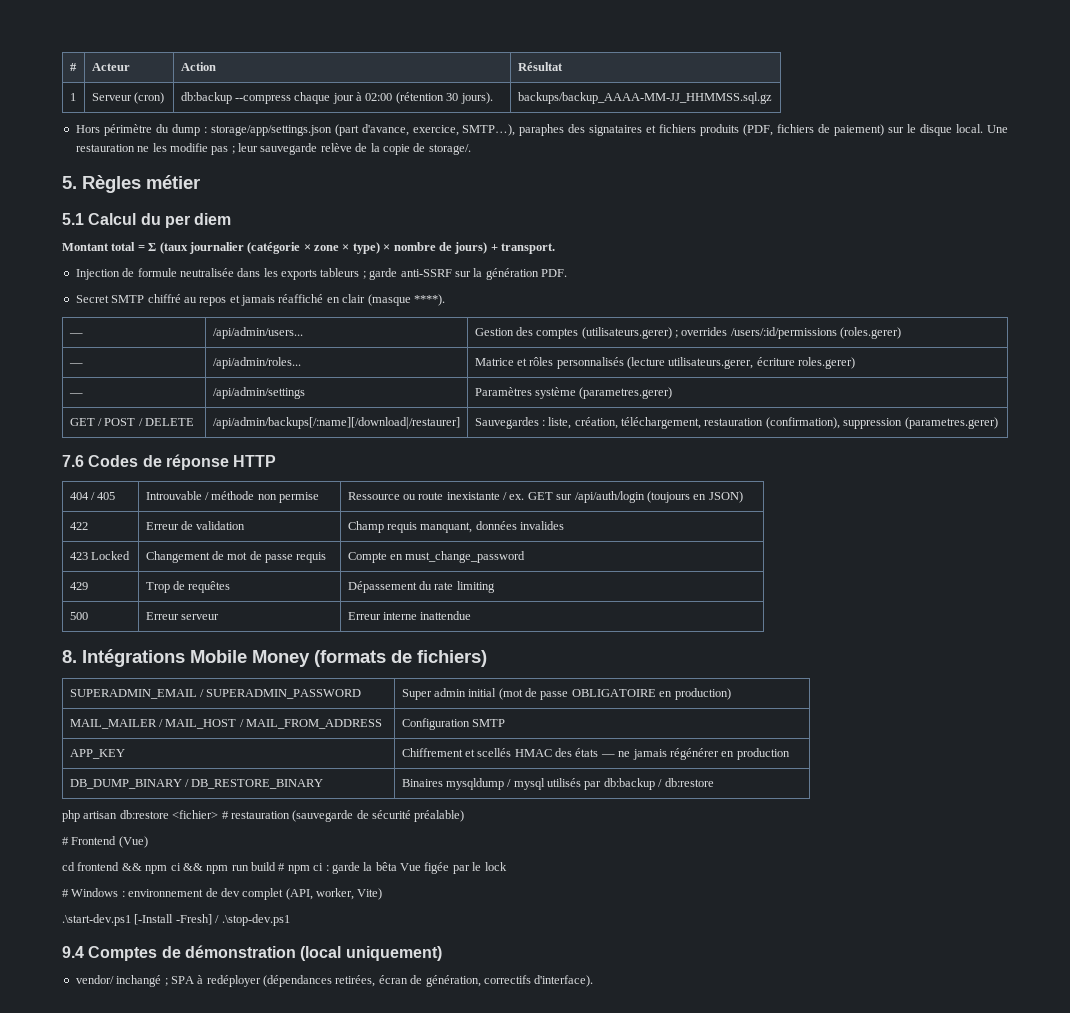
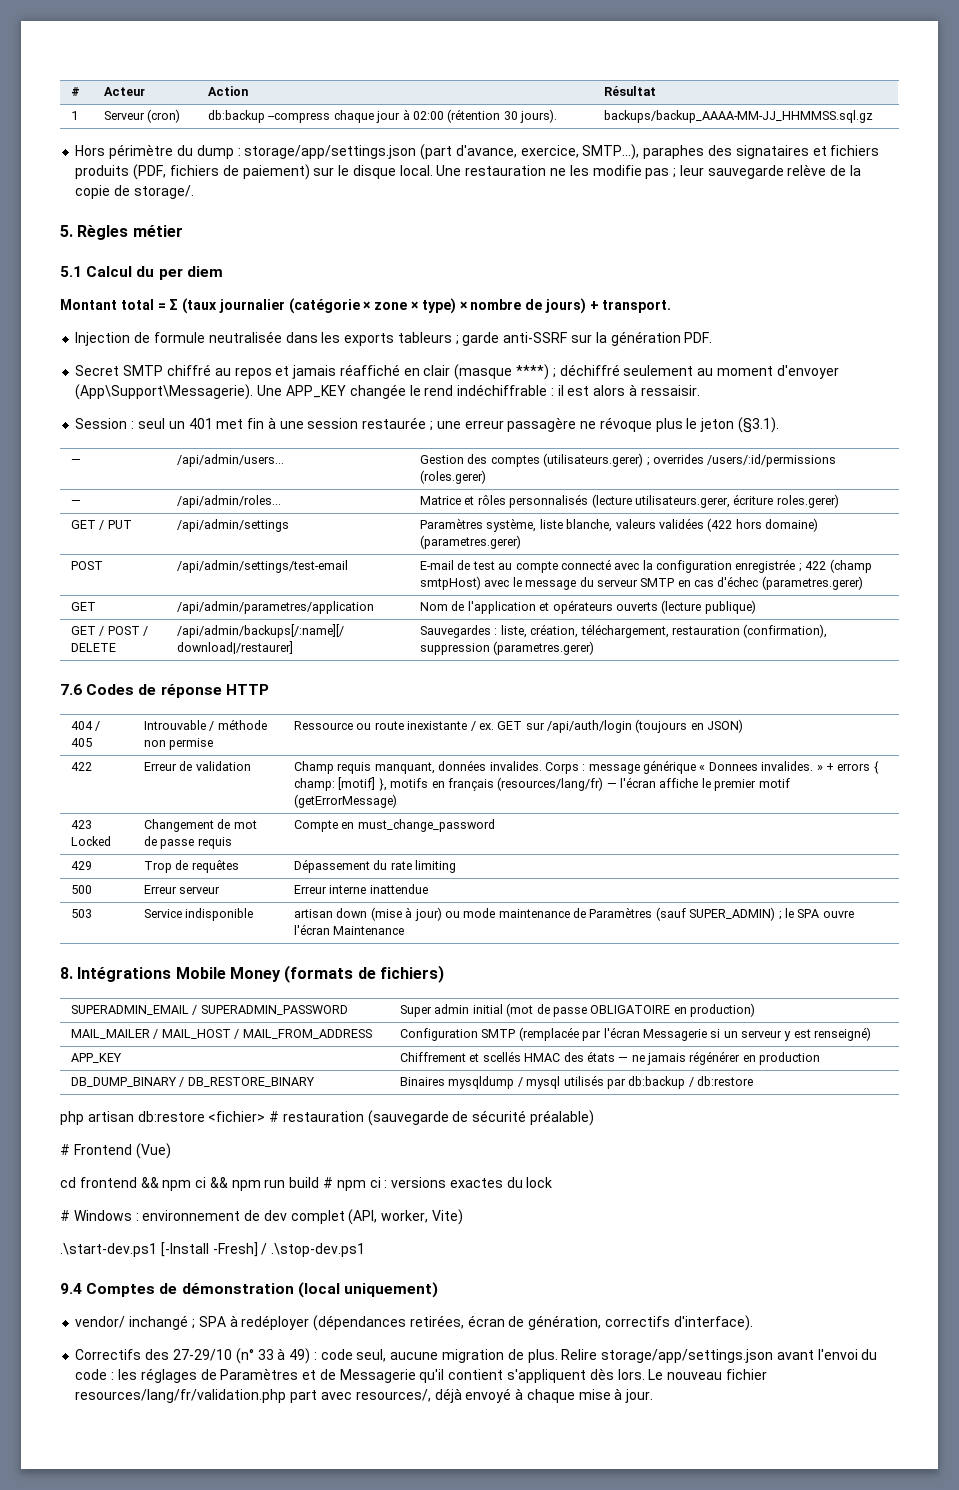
- Secret SMTP chiffré au repos et jamais réaffiché en clair (masque ****).
+ Secret SMTP chiffré au repos et jamais réaffiché en clair (masque ****) ; déchiffré seulement au moment d'envoyer (App\Support\Messagerie). Une APP_KEY changée le rend indéchiffrable : il est alors à ressaisir.
+ Session : seul un 401 met fin à une session restaurée ; une erreur passagère ne révoque plus le jeton (§3.1).
- — | /api/admin/settings | Paramètres système (parametres.gerer)
+ GET / PUT | /api/admin/settings | Paramètres système, liste blanche, valeurs validées (422 hors domaine) (parametres.gerer)
+ POST | /api/admin/settings/test-email | E-mail de test au compte connecté avec la configuration enregistrée ; 422 (champ smtpHost) avec le message du serveur SMTP en cas d'échec (parametres.gerer)
+ GET | /api/admin/parametres/application | Nom de l'application et opérateurs ouverts (lecture publique)
- 422 | Erreur de validation | Champ requis manquant, données invalides
+ 422 | Erreur de validation | Champ requis manquant, données invalides. Corps : message générique « Donnees invalides. » + errors { champ: [motif] }, motifs en français (resources/lang/fr) — l'écran affiche le premier motif (getErrorMessage)
+ 503 | Service indisponible | artisan down (mise à jour) ou mode maintenance de Paramètres (sauf SUPER_ADMIN) ; le SPA ouvre l'écran Maintenance
- MAIL_MAILER / MAIL_HOST / MAIL_FROM_ADDRESS | Configuration SMTP
+ MAIL_MAILER / MAIL_HOST / MAIL_FROM_ADDRESS | Configuration SMTP (remplacée par l'écran Messagerie si un serveur y est renseigné)
- cd frontend && npm ci && npm run build # npm ci : garde la bêta Vue figée par le lock
+ cd frontend && npm ci && npm run build # npm ci : versions exactes du lock
+ Correctifs des 27-29/10 (n° 33 à 49) : code seul, aucune migration de plus. Relire storage/app/settings.json avant l'envoi du code : les réglages de Paramètres et de Messagerie qu'il contient s'appliquent dès lors. Le nouveau fichier resources/lang/fr/validation.php part avec resources/, déjà envoyé à chaque mise à jour.

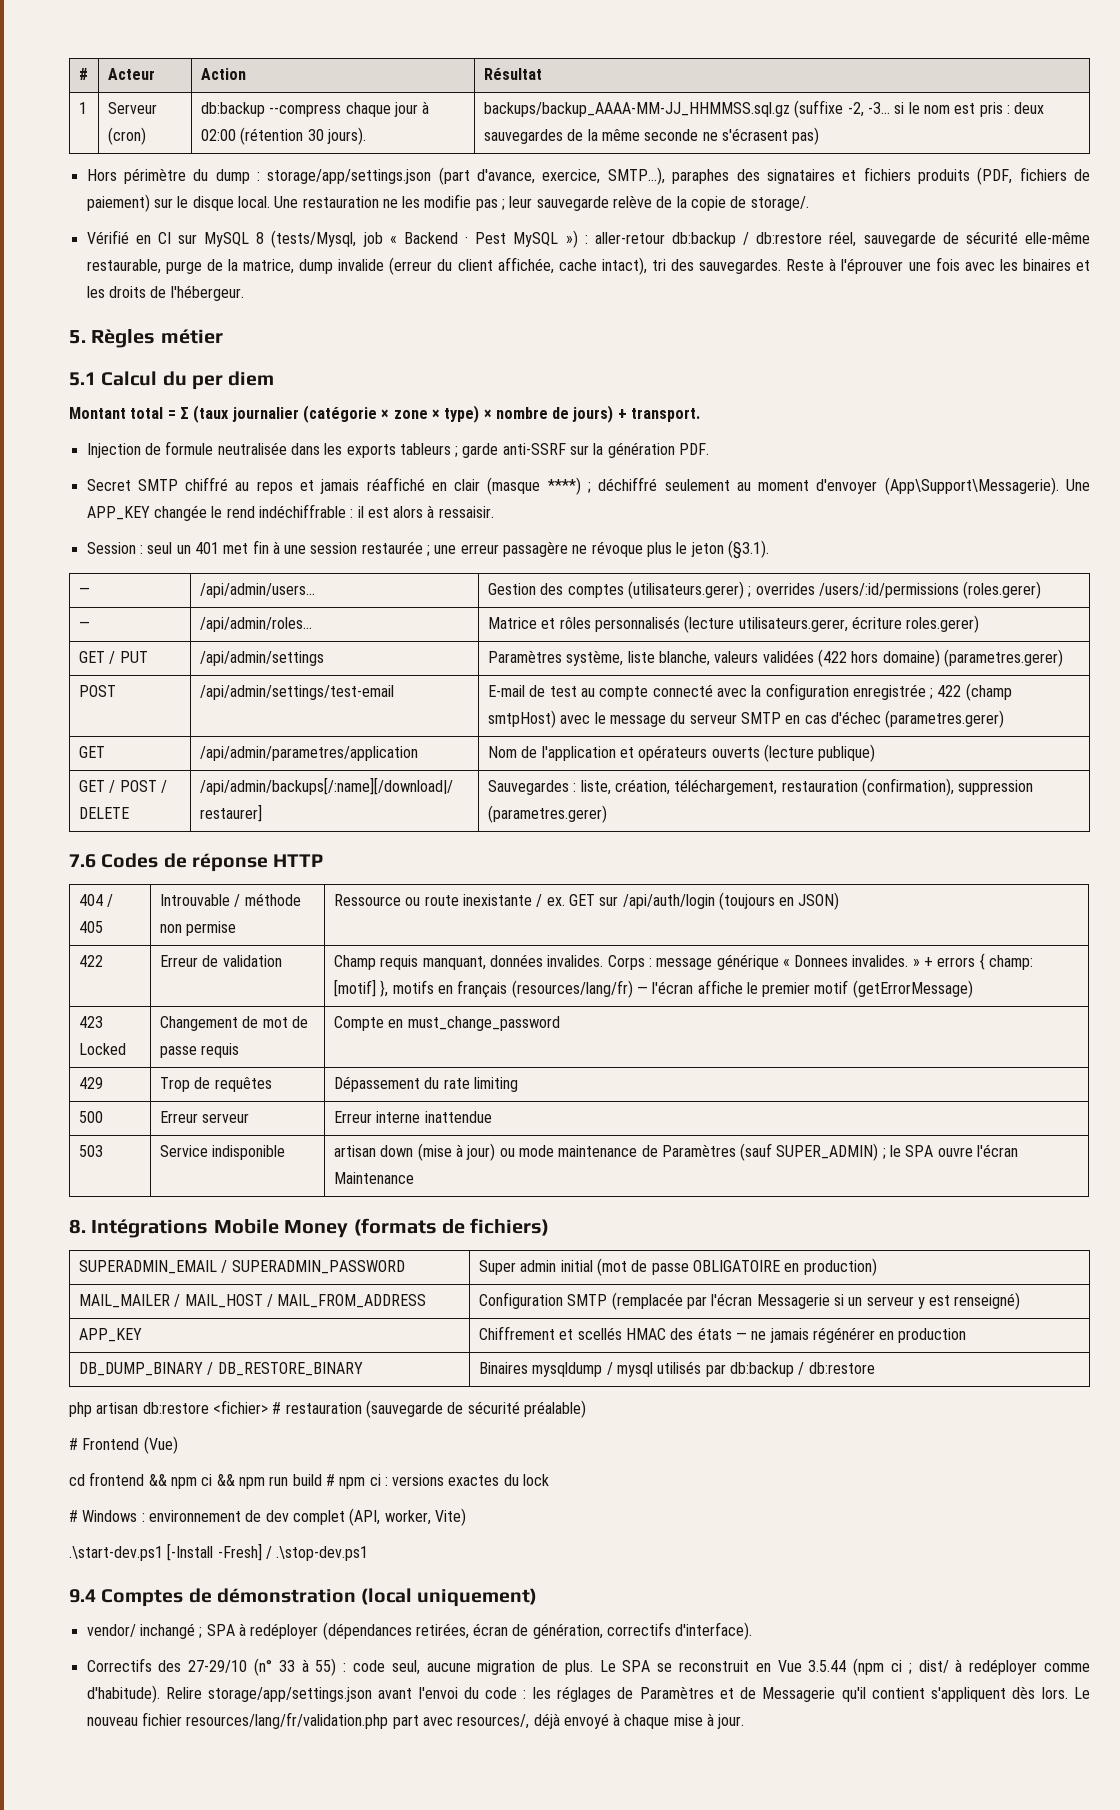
- 1 | Serveur (cron) | db:backup --compress chaque jour à 02:00 (rétention 30 jours). | backups/backup_AAAA-MM-JJ_HHMMSS.sql.gz
+ 1 | Serveur (cron) | db:backup --compress chaque jour à 02:00 (rétention 30 jours). | backups/backup_AAAA-MM-JJ_HHMMSS.sql.gz (suffixe -2, -3… si le nom est pris : deux sauvegardes de la même seconde ne s'écrasent pas)
+ Vérifié en CI sur MySQL 8 (tests/Mysql, job « Backend · Pest MySQL ») : aller-retour db:backup / db:restore réel, sauvegarde de sécurité elle-même restaurable, purge de la matrice, dump invalide (erreur du client affichée, cache intact), tri des sauvegardes. Reste à l'éprouver une fois avec les binaires et les droits de l'hébergeur.
- Correctifs des 27-29/10 (n° 33 à 49) : code seul, aucune migration de plus.
+ Correctifs des 27-29/10 (n° 33 à 55) : code seul, aucune migration de plus.
+ Le SPA se reconstruit en Vue 3.5.44 (npm ci ; dist/ à redéployer comme d'habitude).

